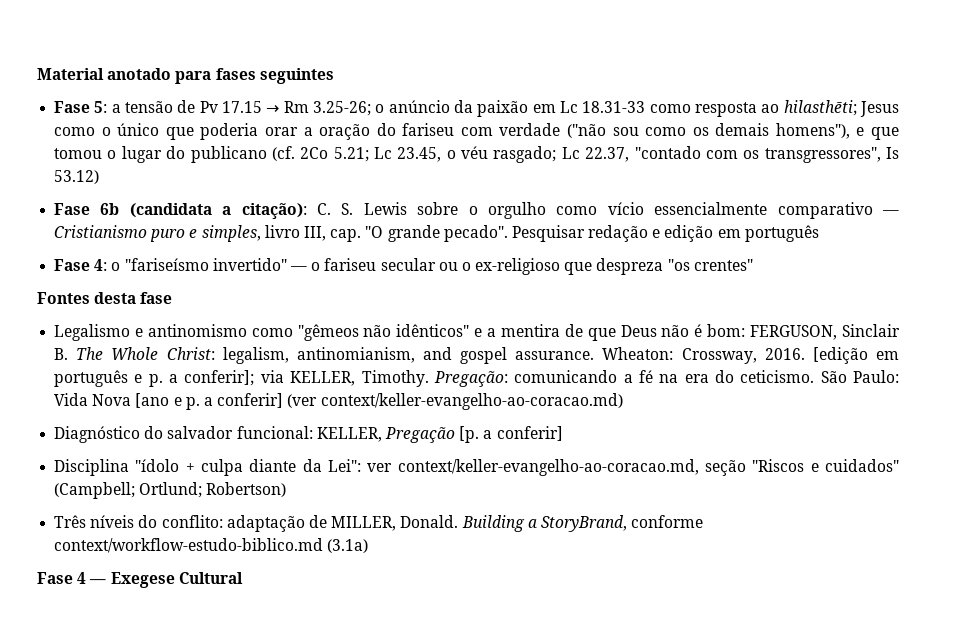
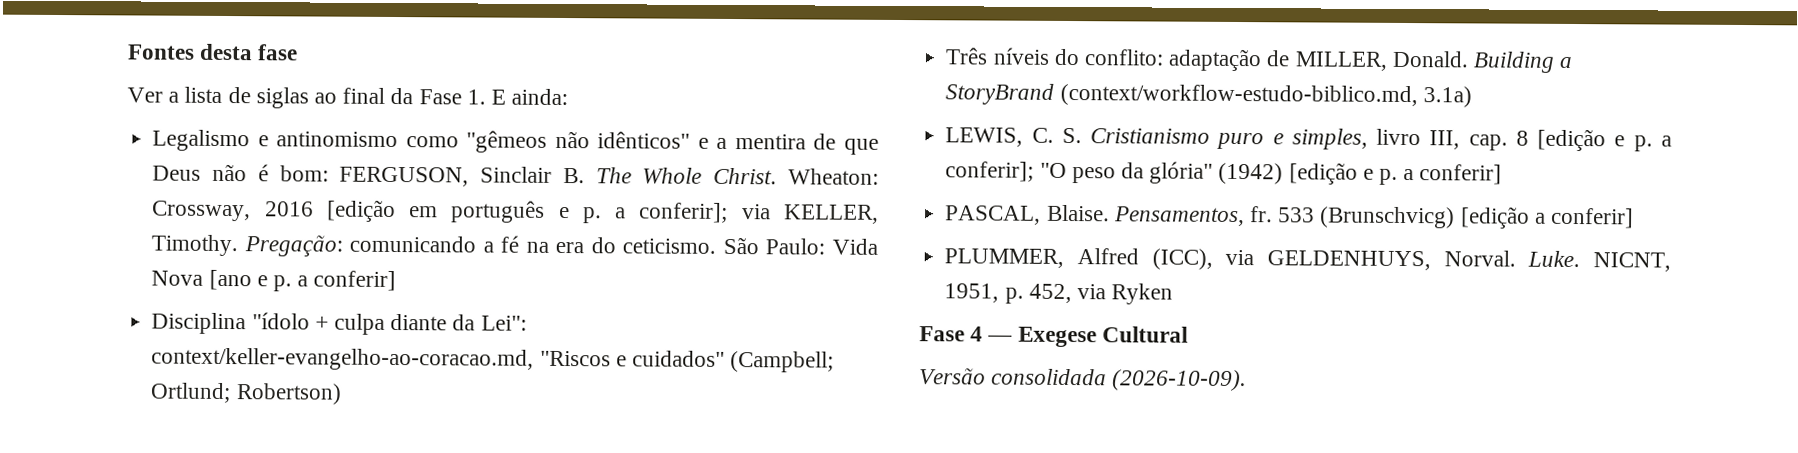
- Material anotado para fases seguintes
- Fase 5: a tensão de Pv 17.15 → Rm 3.25-26; o anúncio da paixão em Lc 18.31-33 como resposta ao hilasthēti; Jesus como o único que poderia orar a oração do fariseu com verdade ("não sou como os demais homens"), e que tomou o lugar do publicano (cf. 2Co 5.21; Lc 23.45, o véu rasgado; Lc 22.37, "contado com os transgressores", Is 53.12)
- Fase 6b (candidata a citação): C. S. Lewis sobre o orgulho como vício essencialmente comparativo — Cristianismo puro e simples, livro III, cap. "O grande pecado". Pesquisar redação e edição em português
- Fase 4: o "fariseísmo invertido" — o fariseu secular ou o ex-religioso que despreza "os crentes"
  Fontes desta fase
+ Ver a lista de siglas ao final da Fase 1. E ainda:
- Legalismo e antinomismo como "gêmeos não idênticos" e a mentira de que Deus não é bom: FERGUSON, Sinclair B. The Whole Christ: legalism, antinomianism, and gospel assurance.
+ Legalismo e antinomismo como "gêmeos não idênticos" e a mentira de que Deus não é bom: FERGUSON, Sinclair B. The Whole Christ.
- Wheaton: Crossway, 2016. [edição em português e p. a conferir]; via KELLER, Timothy.
+ Wheaton: Crossway, 2016 [edição em português e p. a conferir]; via KELLER, Timothy.
- São Paulo: Vida Nova [ano e p. a conferir] (ver context/keller-evangelho-ao-coracao.md)
- Diagnóstico do salvador funcional: KELLER, Pregação [p. a conferir]
+ São Paulo: Vida Nova [ano e p. a conferir]
- Disciplina "ídolo + culpa diante da Lei": ver context/keller-evangelho-ao-coracao.md, seção "Riscos e cuidados" (Campbell; Ortlund; Robertson)
+ Disciplina "ídolo + culpa diante da Lei": context/keller-evangelho-ao-coracao.md, "Riscos e cuidados" (Campbell; Ortlund; Robertson)
- Building a StoryBrand, conforme context/workflow-estudo-biblico.md (3.1a)
+ Building a StoryBrand (context/workflow-estudo-biblico.md, 3.1a)
+ LEWIS, C. S. Cristianismo puro e simples, livro III, cap. 8 [edição e p. a conferir]; "O peso da glória" (1942) [edição e p. a conferir]
+ PASCAL, Blaise. Pensamentos, fr. 533 (Brunschvicg) [edição a conferir]
+ PLUMMER, Alfred (ICC), via GELDENHUYS, Norval. Luke. NICNT, 1951, p. 452, via Ryken
+ Versão consolidada (2026-10-09).

